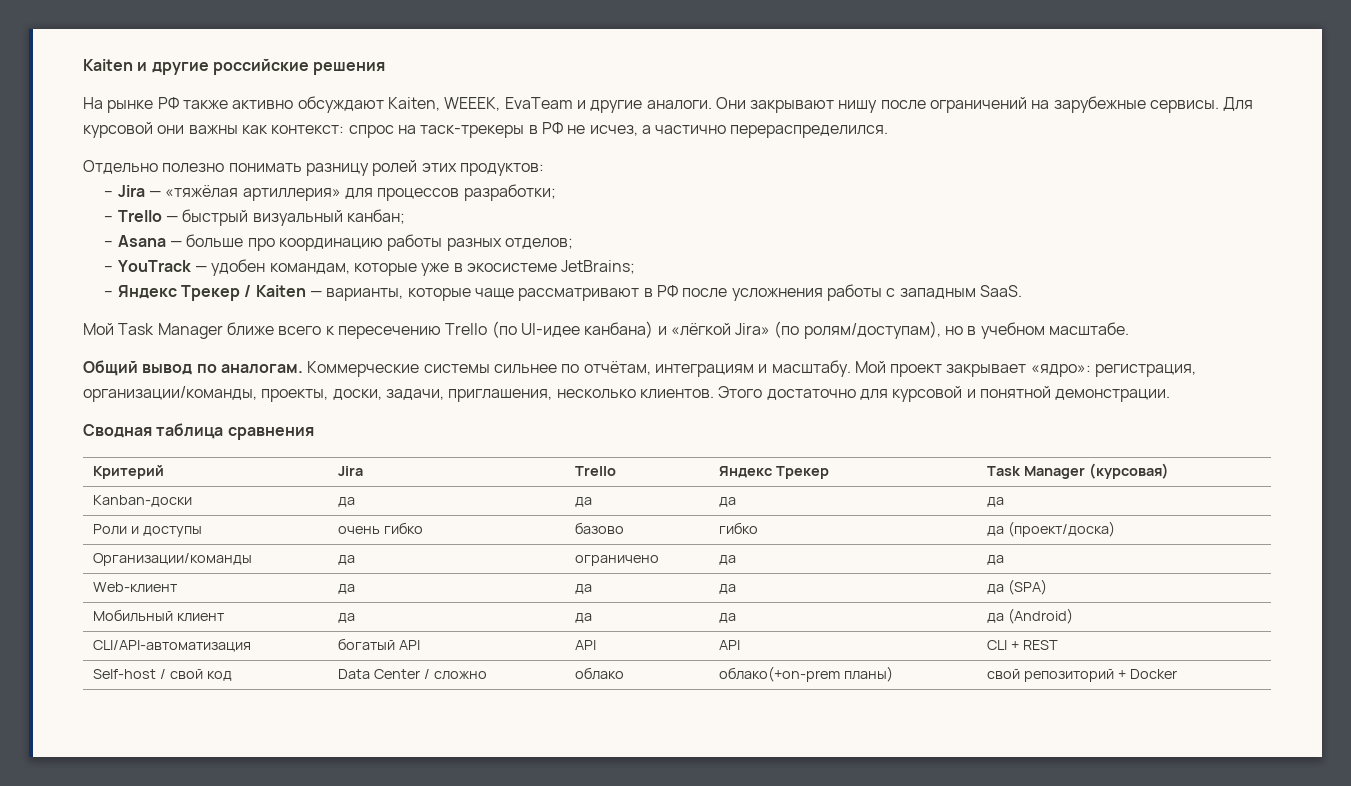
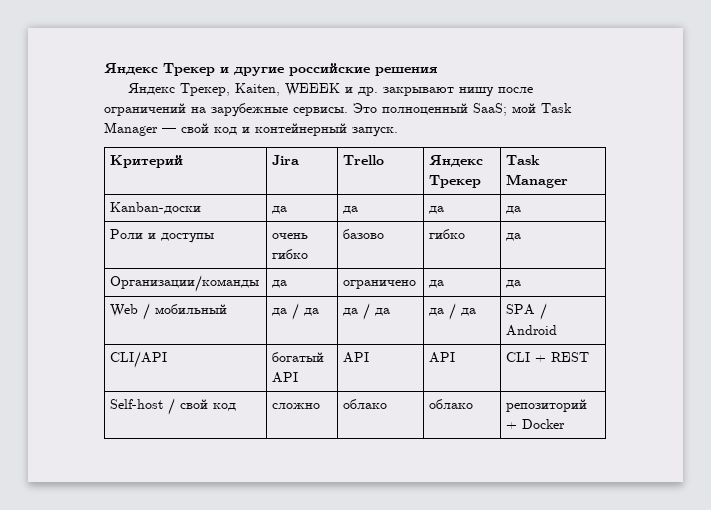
- Kaiten и другие российские решения
+ Яндекс Трекер и другие российские решения
- На рынке РФ также активно обсуждают Kaiten, WEEEK, EvaTeam и другие аналоги. Они закрывают нишу после ограничений на зарубежные сервисы.
+ Яндекс Трекер, Kaiten, WEEEK и др. закрывают нишу после ограничений на зарубежные сервисы.
- Для курсовой они важны как контекст: спрос на таск-трекеры в РФ не исчез, а частично перераспределился.
- Отдельно полезно понимать разницу ролей этих продуктов:
- – Jira — «тяжёлая артиллерия» для процессов разработки;
- – Trello — быстрый визуальный канбан;
- – Asana — больше про координацию работы разных отделов;
- – YouTrack — удобен командам, которые уже в экосистеме JetBrains;
- – Яндекс Трекер / Kaiten — варианты, которые чаще рассматривают в РФ после усложнения работы с западным SaaS.
- Мой Task Manager ближе всего к пересечению Trello (по UI-идее канбана) и «лёгкой Jira» (по ролям/доступам), но в учебном масштабе.
- Общий вывод по аналогам. Коммерческие системы сильнее по отчётам, интеграциям и масштабу. Мой проект закрывает «ядро»: регистрация, организации/команды, проекты, доски, задачи, приглашения, несколько клиентов. Этого достаточно для курсовой и понятной демонстрации.
- Сводная таблица сравнения
+ Это полноценный SaaS; мой Task Manager — свой код и контейнерный запуск.
- Критерий | Jira | Trello | Яндекс Трекер | Task Manager (курсовая)
+ Критерий | Jira | Trello | Яндекс Трекер | Task Manager
- Роли и доступы | очень гибко | базово | гибко | да (проект/доска)
+ Роли и доступы | очень гибко | базово | гибко | да
- Web-клиент | да | да | да | да (SPA)
- Мобильный клиент | да | да | да | да (Android)
- CLI/API-автоматизация | богатый API | API | API | CLI + REST
+ Web / мобильный | да / да | да / да | да / да | SPA / Android
+ CLI/API | богатый API | API | API | CLI + REST
- Self-host / свой код | Data Center / сложно | облако | облако(+on-prem планы) | свой репозиторий + Docker
+ Self-host / свой код | сложно | облако | облако | репозиторий + Docker

